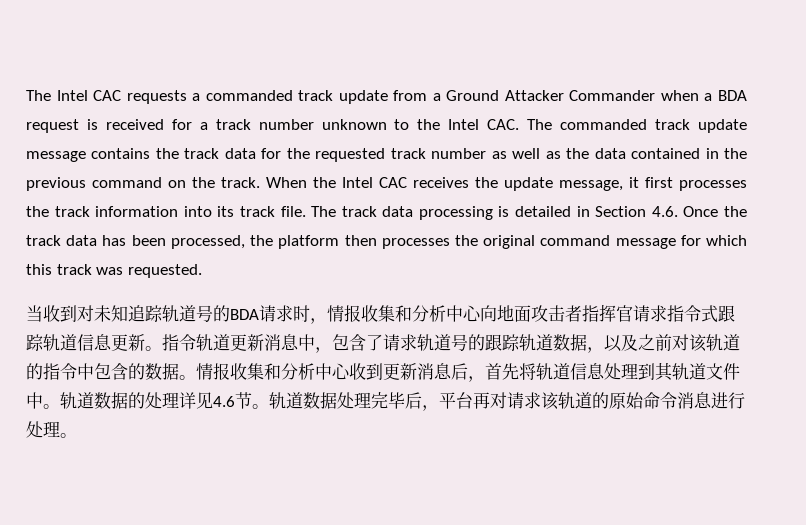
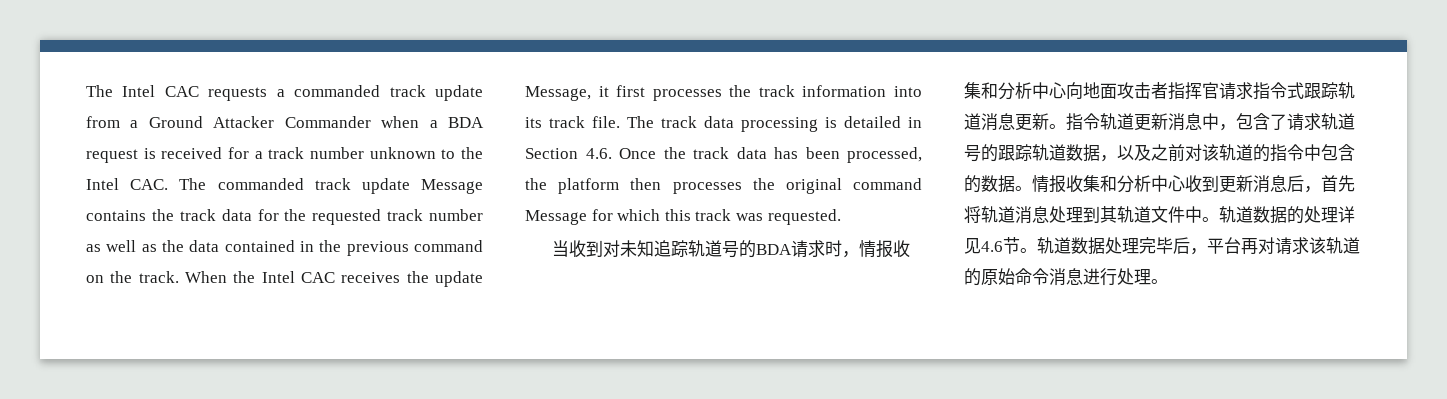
- The Intel CAC requests a commanded track update from a Ground Attacker Commander when a BDA request is received for a track number unknown to the Intel CAC. The commanded track update message contains the track data for the requested track number as well as the data contained in the previous command on the track.
+ The Intel CAC requests a commanded track update from a Ground Attacker Commander when a BDA request is received for a track number unknown to the Intel CAC. The commanded track update Message contains the track data for the requested track number as well as the data contained in the previous command on the track.
- When the Intel CAC receives the update message, it first processes the track information into its track file.
+ When the Intel CAC receives the update Message, it first processes the track information into its track file.
- The track data processing is detailed in Section 4.6. Once the track data has been processed, the platform then processes the original command message for which this track was requested.
+ The track data processing is detailed in Section 4.6. Once the track data has been processed, the platform then processes the original command Message for which this track was requested.
- 当收到对未知追踪轨道号的BDA请求时，情报收集和分析中心向地面攻击者指挥官请求指令式跟踪轨道信息更新。
+ 当收到对未知追踪轨道号的BDA请求时，情报收集和分析中心向地面攻击者指挥官请求指令式跟踪轨道消息更新。
- 情报收集和分析中心收到更新消息后，首先将轨道信息处理到其轨道文件中。
+ 情报收集和分析中心收到更新消息后，首先将轨道消息处理到其轨道文件中。

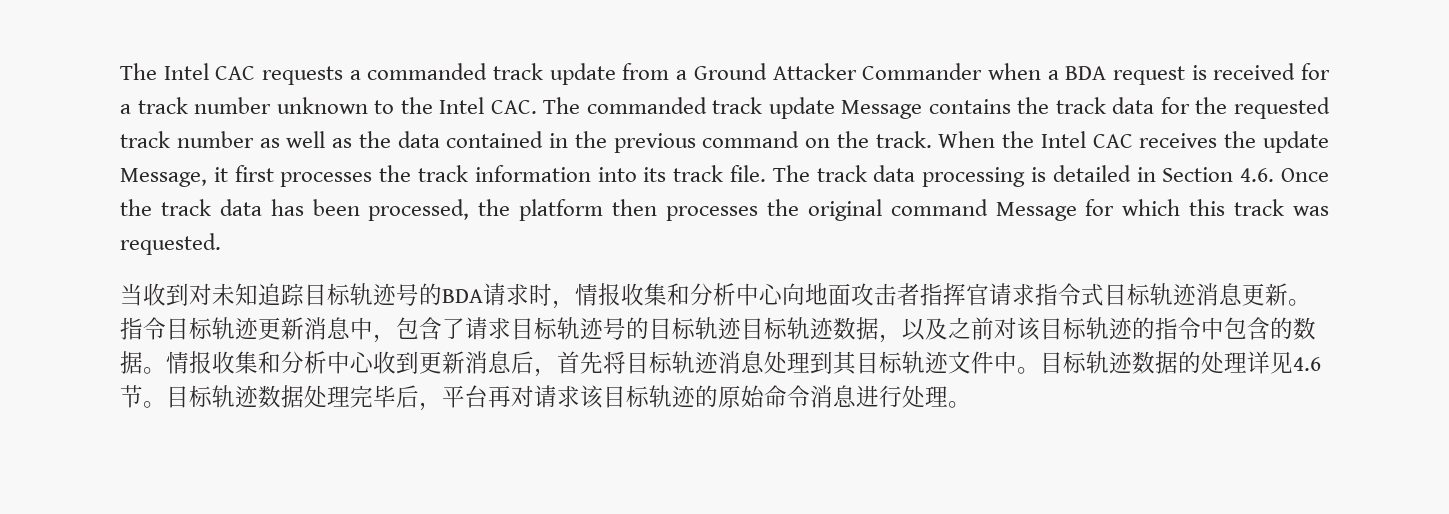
- 当收到对未知追踪轨道号的BDA请求时，情报收集和分析中心向地面攻击者指挥官请求指令式跟踪轨道消息更新。
+ 当收到对未知追踪目标轨迹号的BDA请求时，情报收集和分析中心向地面攻击者指挥官请求指令式目标轨迹消息更新。
- 指令轨道更新消息中，包含了请求轨道号的跟踪轨道数据，以及之前对该轨道的指令中包含的数据。
+ 指令目标轨迹更新消息中，包含了请求目标轨迹号的目标轨迹目标轨迹数据，以及之前对该目标轨迹的指令中包含的数据。
- 情报收集和分析中心收到更新消息后，首先将轨道消息处理到其轨道文件中。轨道数据的处理详见4.6节。
+ 情报收集和分析中心收到更新消息后，首先将目标轨迹消息处理到其目标轨迹文件中。目标轨迹数据的处理详见4.6节。
- 轨道数据处理完毕后，平台再对请求该轨道的原始命令消息进行处理。
+ 目标轨迹数据处理完毕后，平台再对请求该目标轨迹的原始命令消息进行处理。

